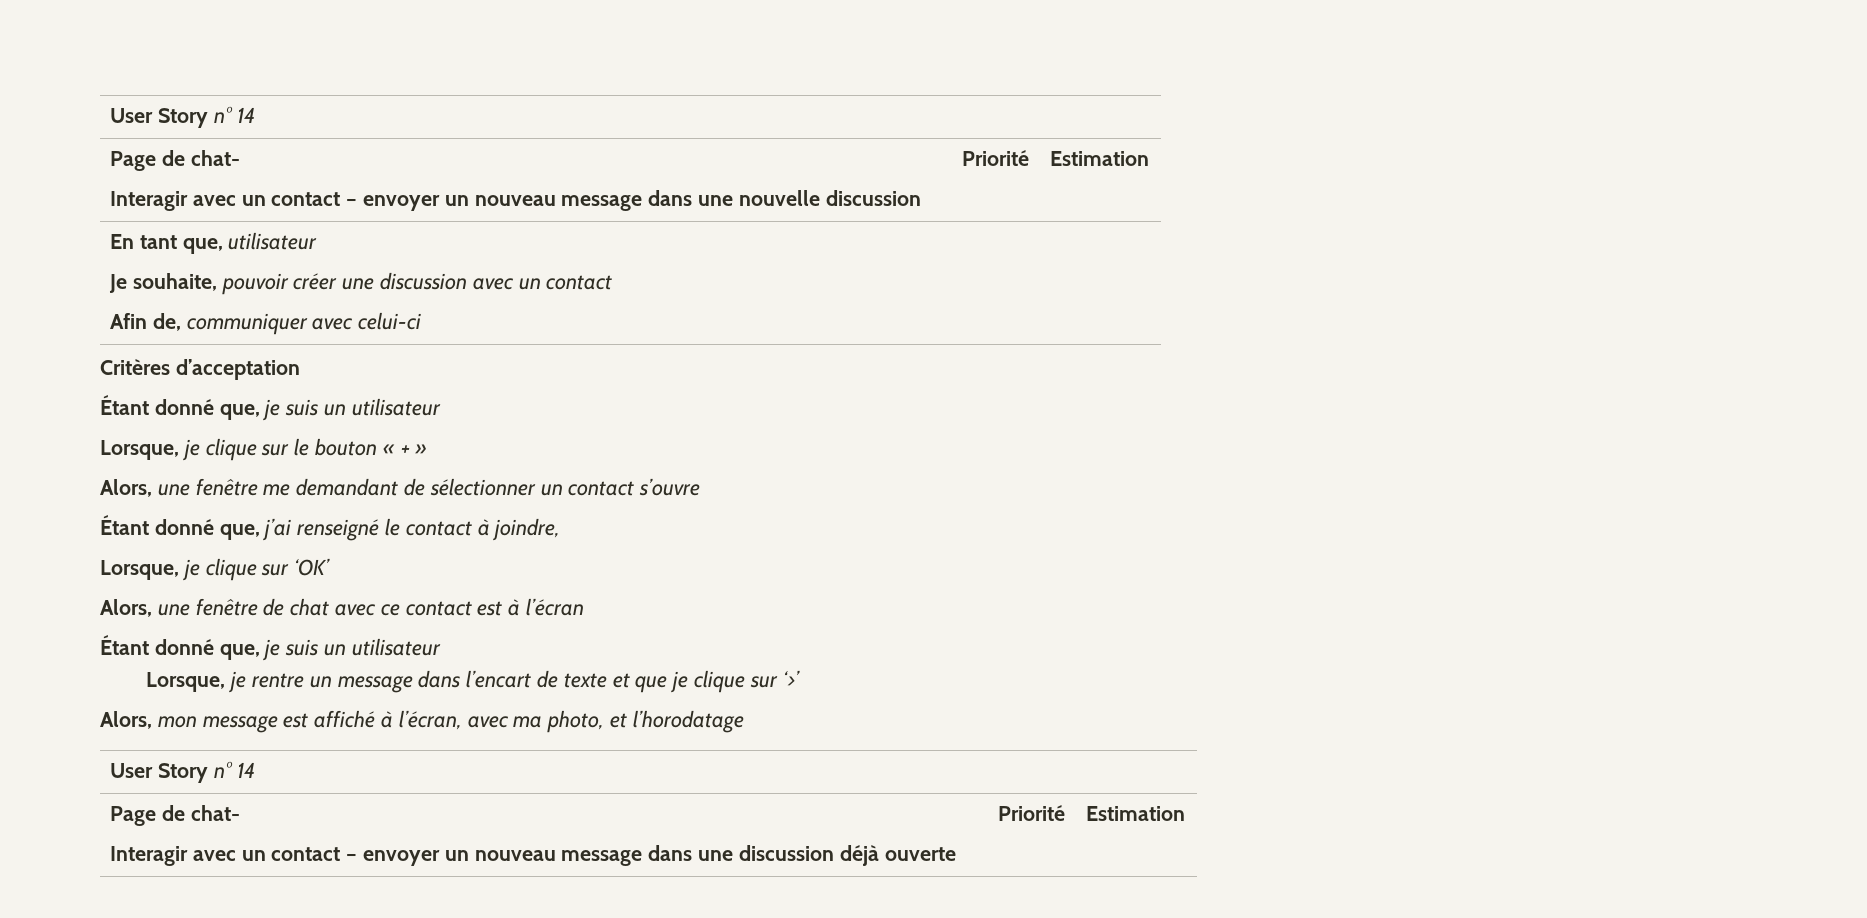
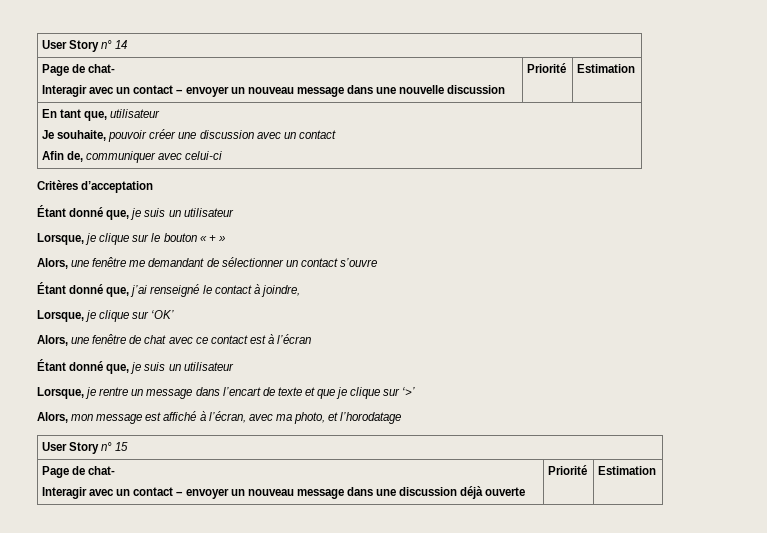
  Alors, mon message est affiché à l’écran, avec ma photo, et l’horodatage
- User Story n° 14
+ User Story n° 15

